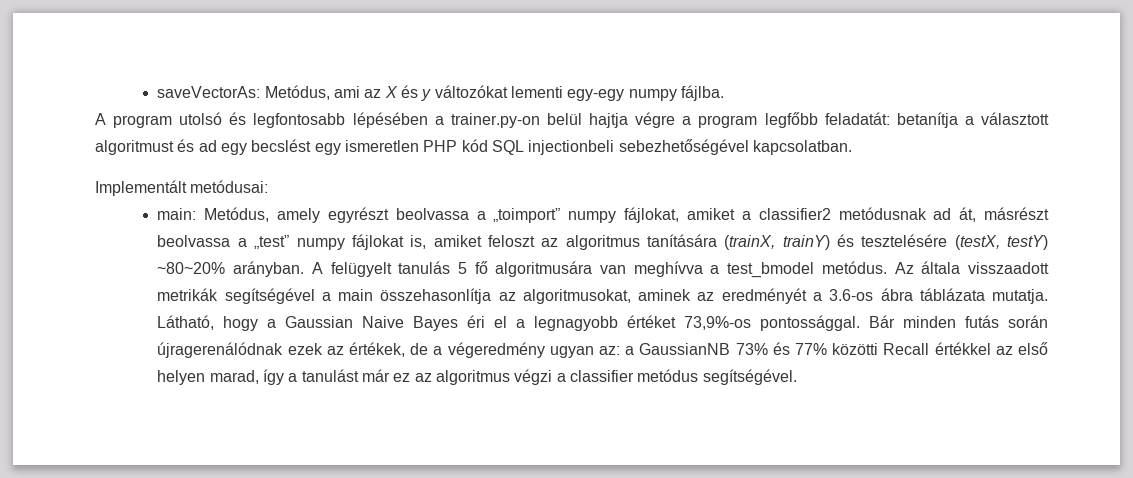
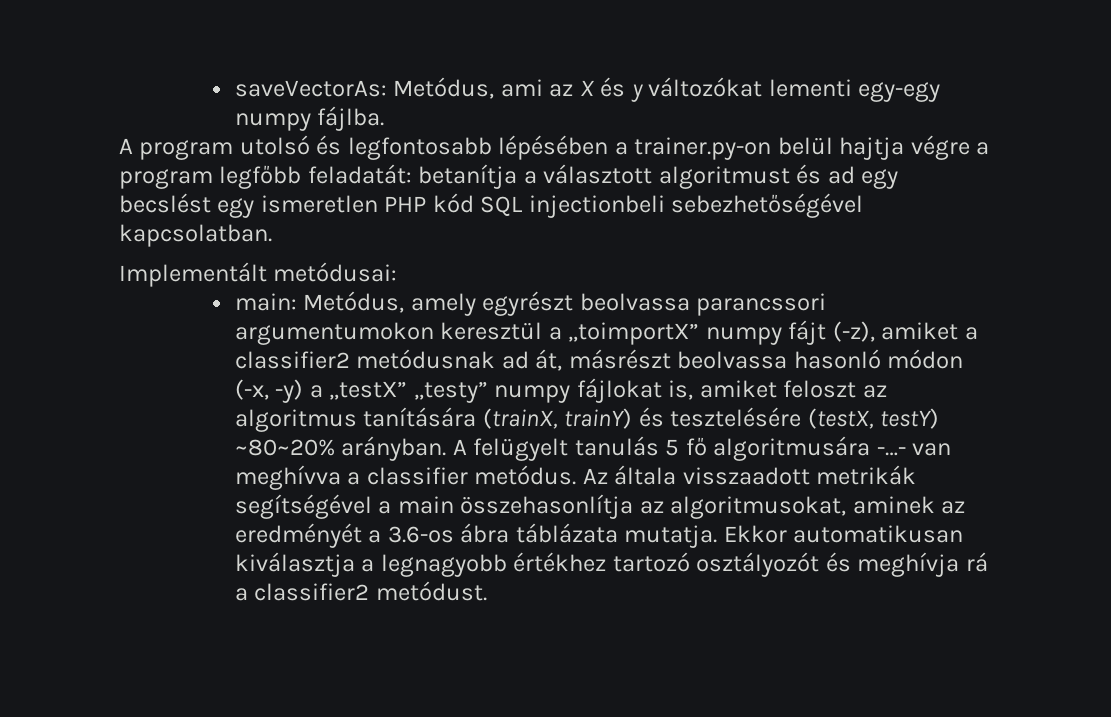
- main: Metódus, amely egyrészt beolvassa a „toimport” numpy fájlokat, amiket a classifier2 metódusnak ad át, másrészt beolvassa a „test” numpy fájlokat is, amiket feloszt az algoritmus tanítására (trainX, trainY) és tesztelésére (testX, testY) ~80~20% arányban.
+ main: Metódus, amely egyrészt beolvassa parancssori argumentumokon keresztül a „toimportX” numpy fájt (-z), amiket a classifier2 metódusnak ad át, másrészt beolvassa hasonló módon (-x, -y) a „testX” „testy” numpy fájlokat is, amiket feloszt az algoritmus tanítására (trainX, trainY) és tesztelésére (testX, testY) ~80~20% arányban.
- A felügyelt tanulás 5 fő algoritmusára van meghívva a test_bmodel metódus.
+ A felügyelt tanulás 5 fő algoritmusára -…- van meghívva a classifier metódus.
- Látható, hogy a Gaussian Naive Bayes éri el a legnagyobb értéket 73,9%-os pontossággal. Bár minden futás során újragerenálódnak ezek az értékek, de a végeredmény ugyan az: a GaussianNB 73% és 77% közötti Recall értékkel az első helyen marad, így a tanulást már ez az algoritmus végzi a classifier metódus segítségével.
+ Ekkor automatikusan kiválasztja a legnagyobb értékhez tartozó osztályozót és meghívja rá a classifier2 metódust.

